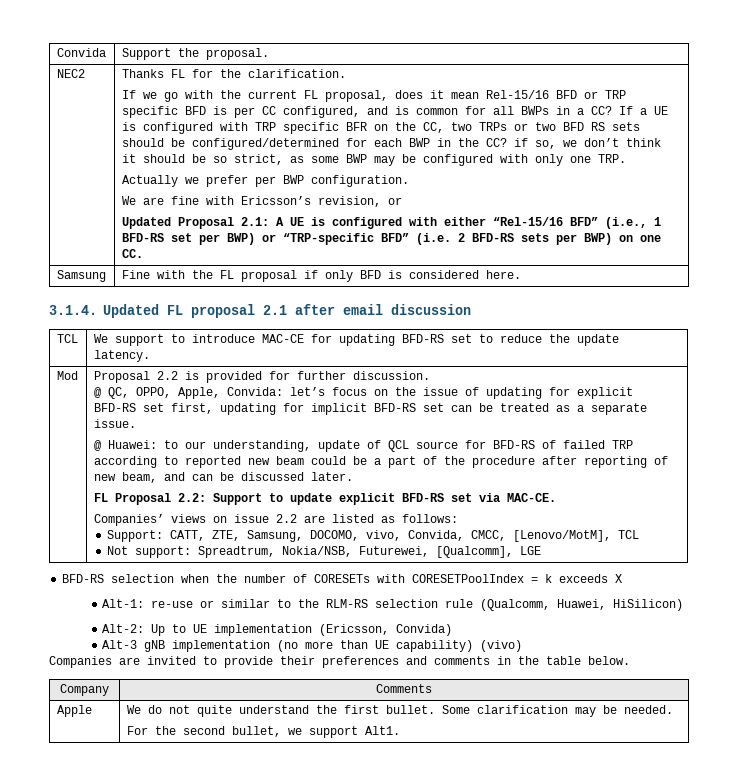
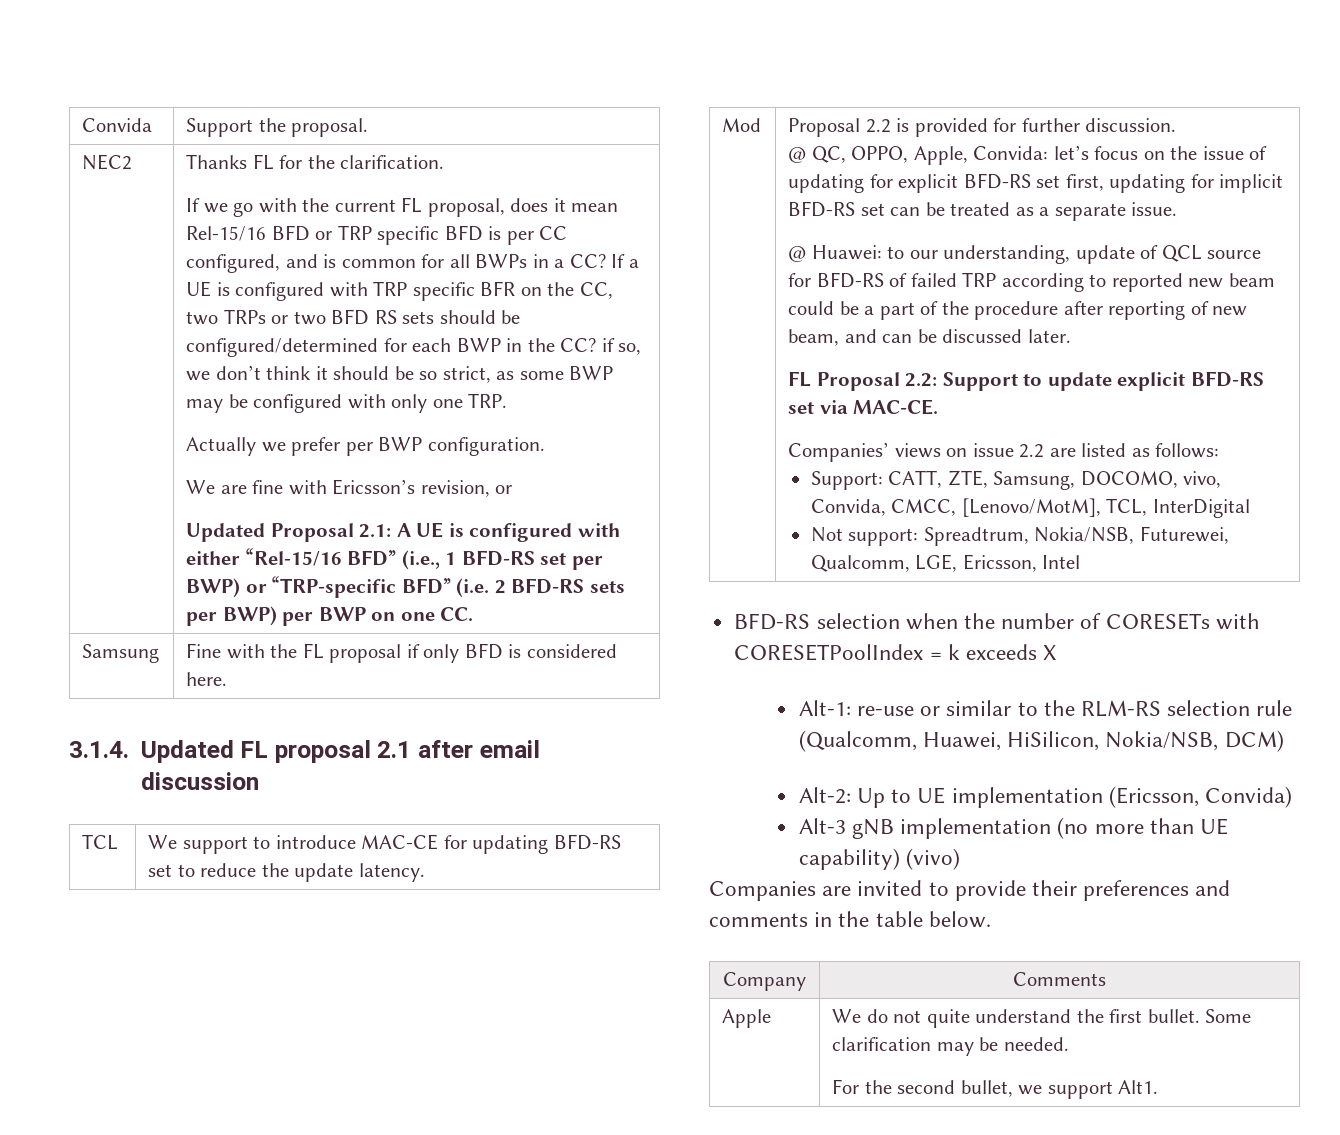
- Updated Proposal 2.1: A UE is configured with either “Rel-15/16 BFD” (i.e., 1 BFD-RS set per BWP) or “TRP-specific BFD” (i.e. 2 BFD-RS sets per BWP) on one CC.
+ Updated Proposal 2.1: A UE is configured with either “Rel-15/16 BFD” (i.e., 1 BFD-RS set per BWP) or “TRP-specific BFD” (i.e. 2 BFD-RS sets per BWP) per BWP on one CC.
- Support: CATT, ZTE, Samsung, DOCOMO, vivo, Convida, CMCC, [Lenovo/MotM], TCL
+ Support: CATT, ZTE, Samsung, DOCOMO, vivo, Convida, CMCC, [Lenovo/MotM], TCL, InterDigital
- Not support: Spreadtrum, Nokia/NSB, Futurewei, [Qualcomm], LGE
+ Not support: Spreadtrum, Nokia/NSB, Futurewei, Qualcomm, LGE, Ericsson, Intel
- Alt-1: re-use or similar to the RLM-RS selection rule (Qualcomm, Huawei, HiSilicon)
+ Alt-1: re-use or similar to the RLM-RS selection rule (Qualcomm, Huawei, HiSilicon, Nokia/NSB, DCM)

